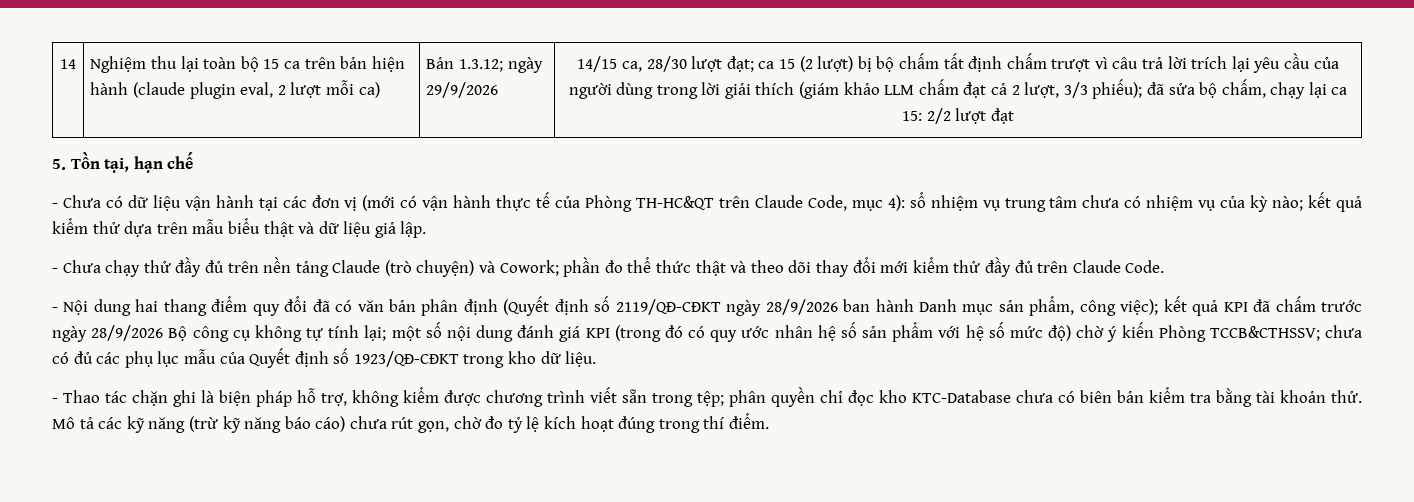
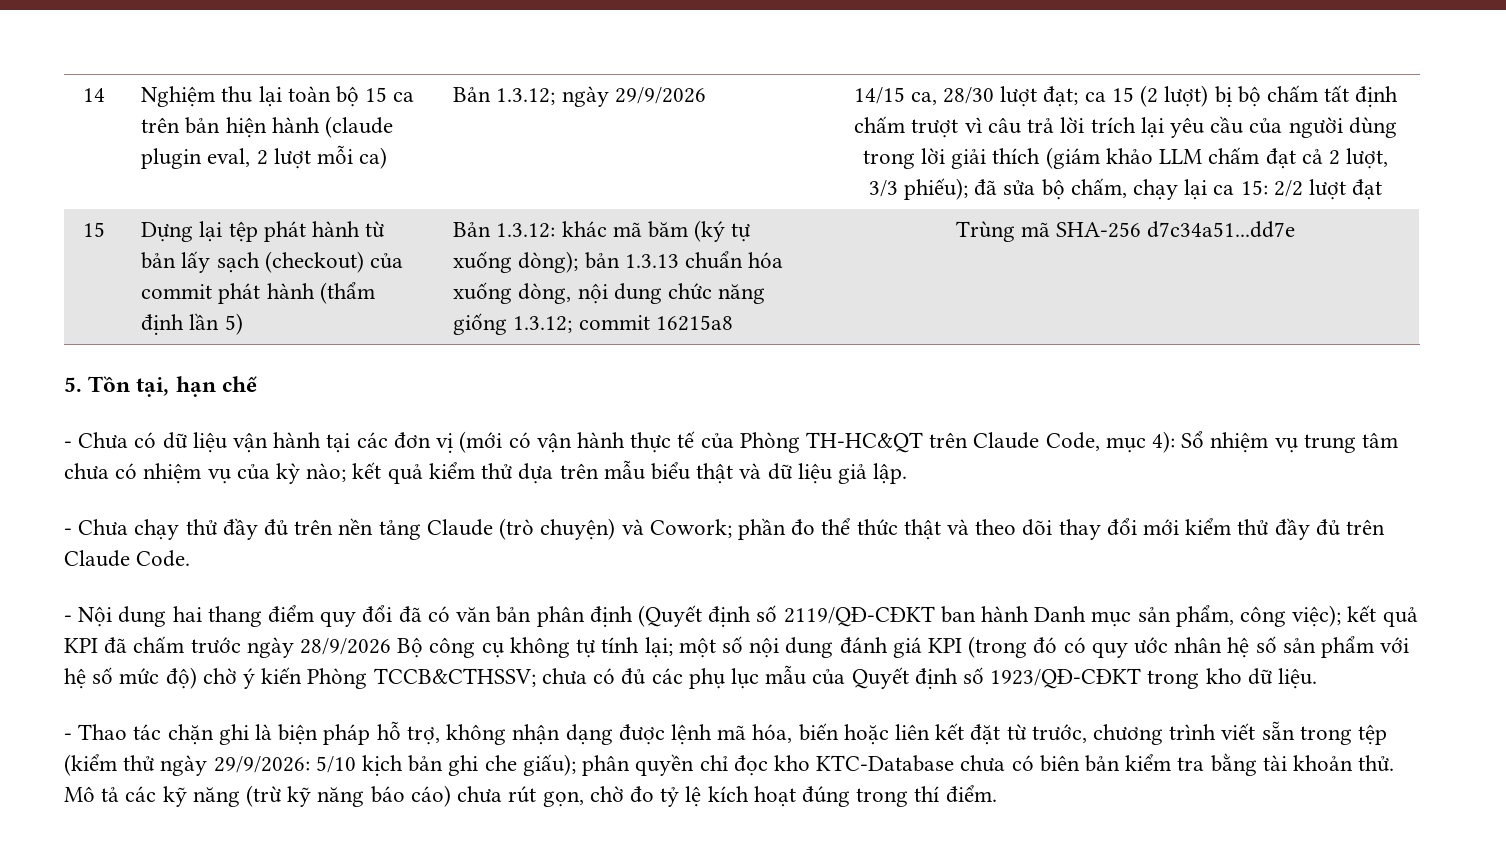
+ 15 | Dựng lại tệp phát hành từ bản lấy sạch (checkout) của commit phát hành (thẩm định lần 5) | Bản 1.3.12: khác mã băm (ký tự xuống dòng); bản 1.3.13 chuẩn hóa xuống dòng, nội dung chức năng giống 1.3.12; commit 16215a8 | Trùng mã SHA-256 d7c34a51...dd7e
- - Chưa có dữ liệu vận hành tại các đơn vị (mới có vận hành thực tế của Phòng TH-HC&QT trên Claude Code, mục 4): sổ nhiệm vụ trung tâm chưa có nhiệm vụ của kỳ nào; kết quả kiểm thử dựa trên mẫu biểu thật và dữ liệu giả lập.
+ - Chưa có dữ liệu vận hành tại các đơn vị (mới có vận hành thực tế của Phòng TH-HC&QT trên Claude Code, mục 4): Sổ nhiệm vụ trung tâm chưa có nhiệm vụ của kỳ nào; kết quả kiểm thử dựa trên mẫu biểu thật và dữ liệu giả lập.
- - Nội dung hai thang điểm quy đổi đã có văn bản phân định (Quyết định số 2119/QĐ-CĐKT ngày 28/9/2026 ban hành Danh mục sản phẩm, công việc);
+ - Nội dung hai thang điểm quy đổi đã có văn bản phân định (Quyết định số 2119/QĐ-CĐKT ban hành Danh mục sản phẩm, công việc);
- - Thao tác chặn ghi là biện pháp hỗ trợ, không kiểm được chương trình viết sẵn trong tệp; phân quyền chỉ đọc kho KTC-Database chưa có biên bản kiểm tra bằng tài khoản thử.
+ - Thao tác chặn ghi là biện pháp hỗ trợ, không nhận dạng được lệnh mã hóa, biến hoặc liên kết đặt từ trước, chương trình viết sẵn trong tệp (kiểm thử ngày 29/9/2026: 5/10 kịch bản ghi che giấu); phân quyền chỉ đọc kho KTC-Database chưa có biên bản kiểm tra bằng tài khoản thử.

